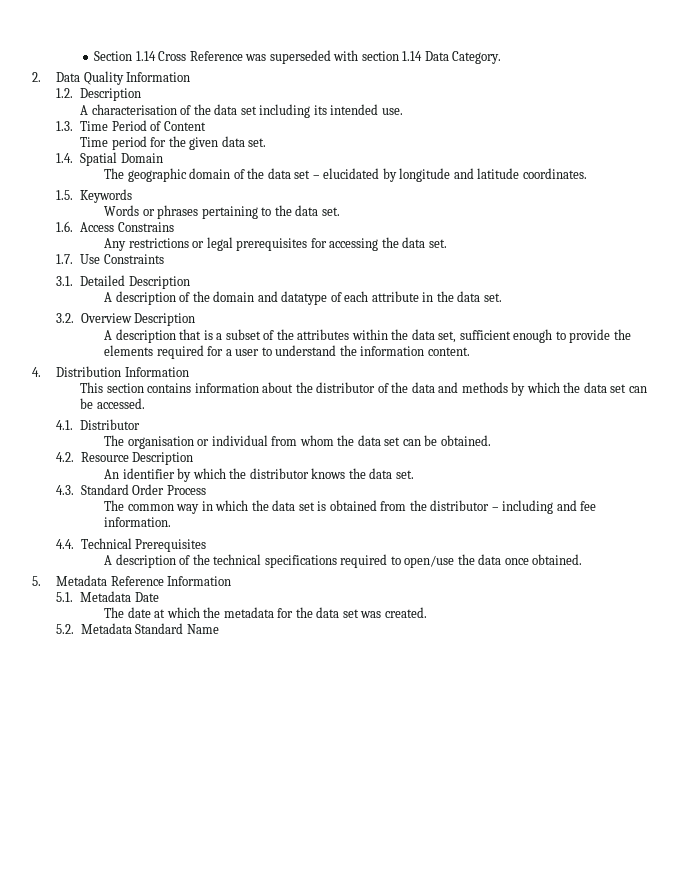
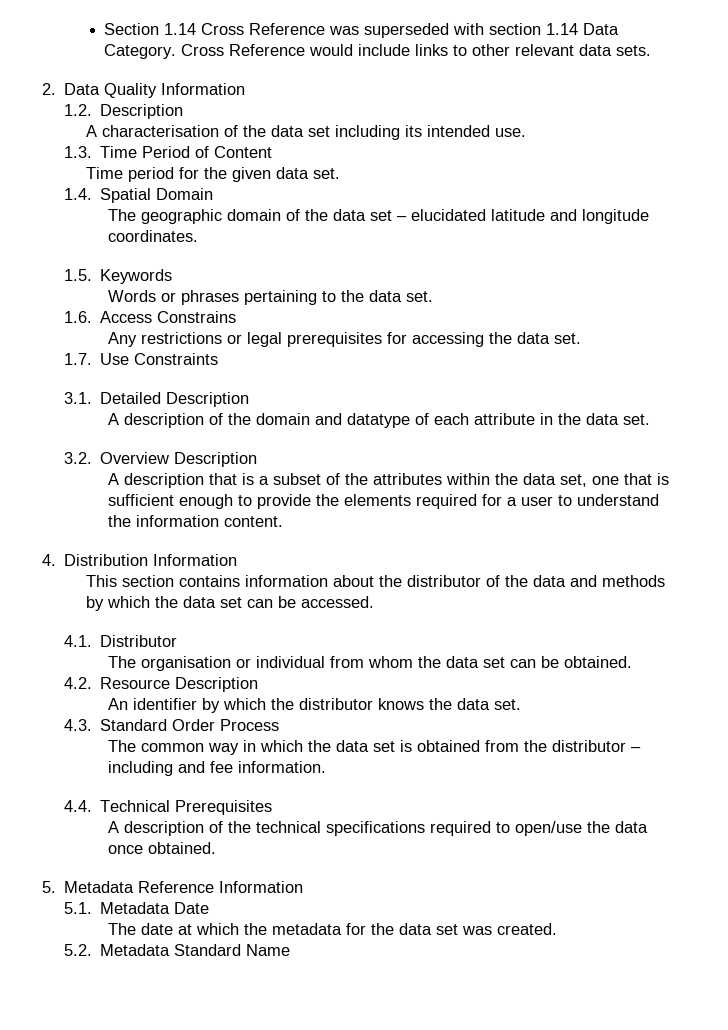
+ Cross Reference would include links to other relevant data sets.
- The geographic domain of the data set – elucidated by longitude and latitude coordinates.
+ The geographic domain of the data set – elucidated latitude and longitude coordinates.
- A description that is a subset of the attributes within the data set, sufficient enough to provide the elements required for a user to understand the information content.
+ A description that is a subset of the attributes within the data set, one that is sufficient enough to provide the elements required for a user to understand the information content.

